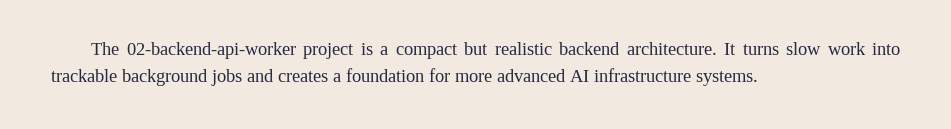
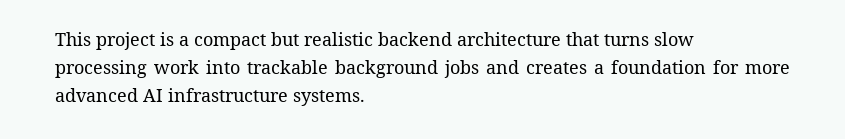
- The 02-backend-api-worker project is a compact but realistic backend architecture. It turns slow work into trackable background jobs and creates a foundation for more advanced AI infrastructure systems.
+ This project is a compact but realistic backend architecture that turns slow processing work into trackable background jobs and creates a foundation for more advanced AI infrastructure systems.

